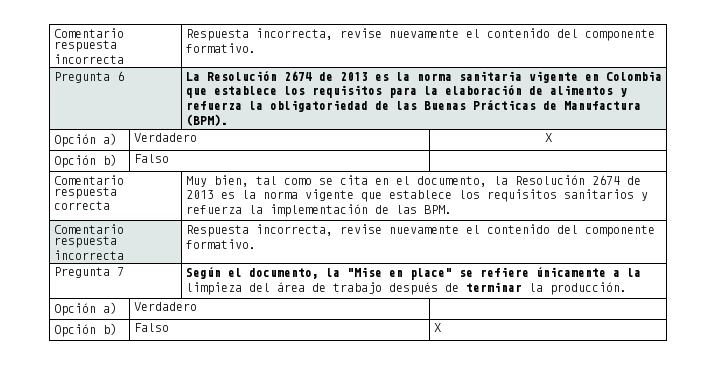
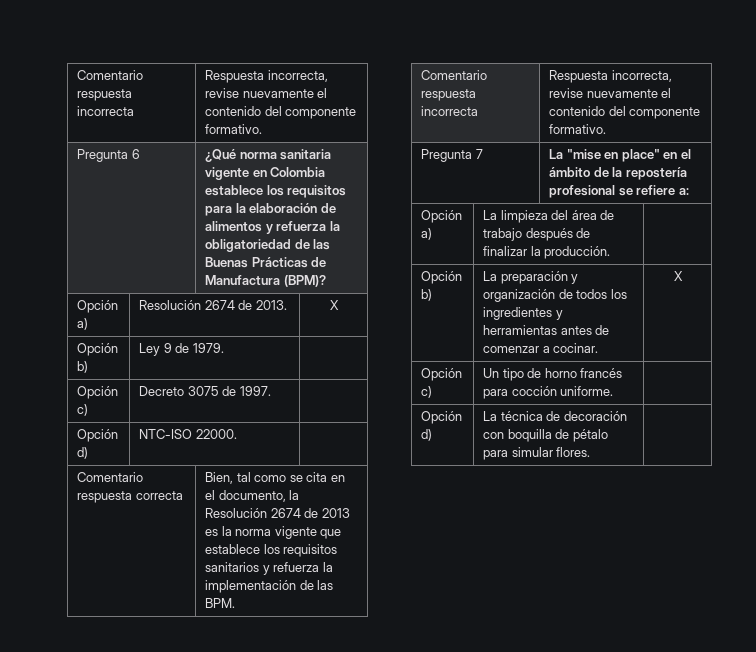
- Pregunta 6 | La Resolución 2674 de 2013 es la norma sanitaria vigente en Colombia que establece los requisitos para la elaboración de alimentos y refuerza la obligatoriedad de las Buenas Prácticas de Manufactura (BPM).
- Opción a) | Verdadero | X
- Opción b) | Falso |
+ Pregunta 6 | ¿Qué norma sanitaria vigente en Colombia establece los requisitos para la elaboración de alimentos y refuerza la obligatoriedad de las Buenas Prácticas de Manufactura (BPM)?
+ Opción a) | Resolución 2674 de 2013. | X
+ Opción b) | Ley 9 de 1979. |
+ Opción c) | Decreto 3075 de 1997. |
+ Opción d) | NTC-ISO 22000. |
- Comentario respuesta correcta | Muy bien, tal como se cita en el documento, la Resolución 2674 de 2013 es la norma vigente que establece los requisitos sanitarios y refuerza la implementación de las BPM.
+ Comentario respuesta correcta | Bien, tal como se cita en el documento, la Resolución 2674 de 2013 es la norma vigente que establece los requisitos sanitarios y refuerza la implementación de las BPM.
- Pregunta 7 | Según el documento, la "Mise en place" se refiere únicamente a la limpieza del área de trabajo después de terminar la producción.
- Opción a) | Verdadero |
- Opción b) | Falso | X
+ Pregunta 7 | La "mise en place" en el ámbito de la repostería profesional se refiere a:
+ Opción a) | La limpieza del área de trabajo después de finalizar la producción. |
+ Opción b) | La preparación y organización de todos los ingredientes y herramientas antes de comenzar a cocinar. | X
+ Opción c) | Un tipo de horno francés para cocción uniforme. |
+ Opción d) | La técnica de decoración con boquilla de pétalo para simular flores. |

